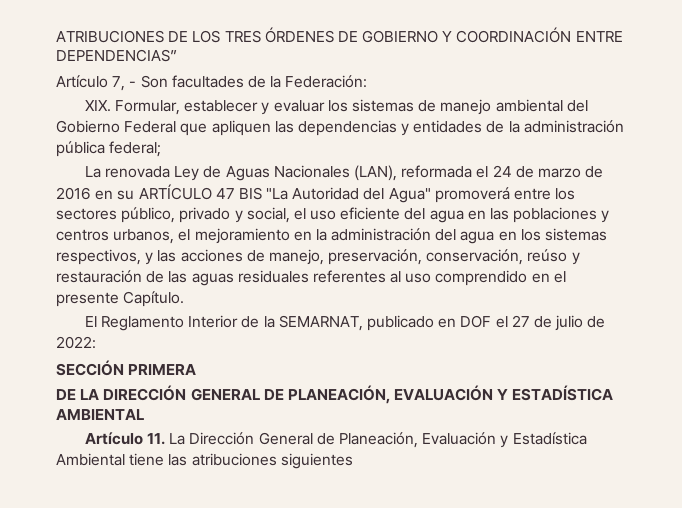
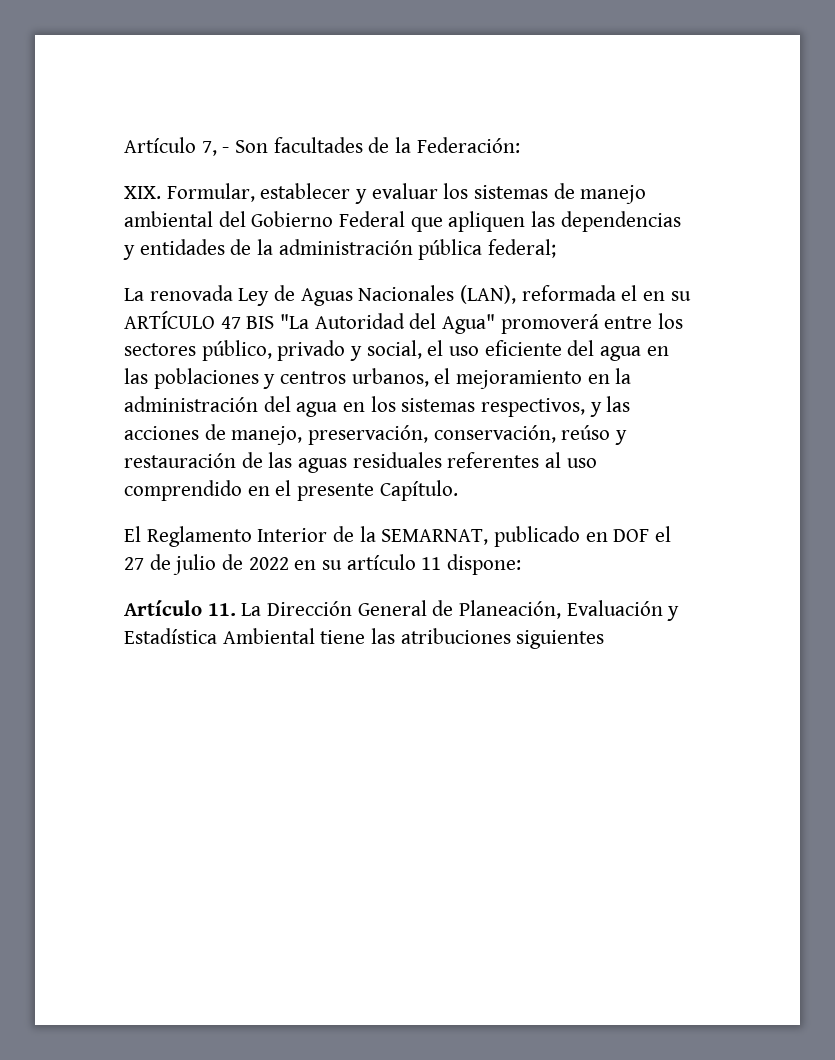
- ATRIBUCIONES DE LOS TRES ÓRDENES DE GOBIERNO Y COORDINACIÓN ENTRE DEPENDENCIAS”
- La renovada Ley de Aguas Nacionales (LAN), reformada el 24 de marzo de 2016 en su ARTÍCULO 47 BIS "La Autoridad del Agua" promoverá entre los sectores público, privado y social, el uso eficiente del agua en las poblaciones y centros urbanos, el mejoramiento en la administración del agua en los sistemas respectivos, y las acciones de manejo, preservación, conservación, reúso y restauración de las aguas residuales referentes al uso comprendido en el presente Capítulo.
+ La renovada Ley de Aguas Nacionales (LAN), reformada el en su ARTÍCULO 47 BIS "La Autoridad del Agua" promoverá entre los sectores público, privado y social, el uso eficiente del agua en las poblaciones y centros urbanos, el mejoramiento en la administración del agua en los sistemas respectivos, y las acciones de manejo, preservación, conservación, reúso y restauración de las aguas residuales referentes al uso comprendido en el presente Capítulo.
- El Reglamento Interior de la SEMARNAT, publicado en DOF el 27 de julio de 2022:
- SECCIÓN PRIMERA
- DE LA DIRECCIÓN GENERAL DE PLANEACIÓN, EVALUACIÓN Y ESTADÍSTICA AMBIENTAL
+ El Reglamento Interior de la SEMARNAT, publicado en DOF el 27 de julio de 2022 en su artículo 11 dispone:

